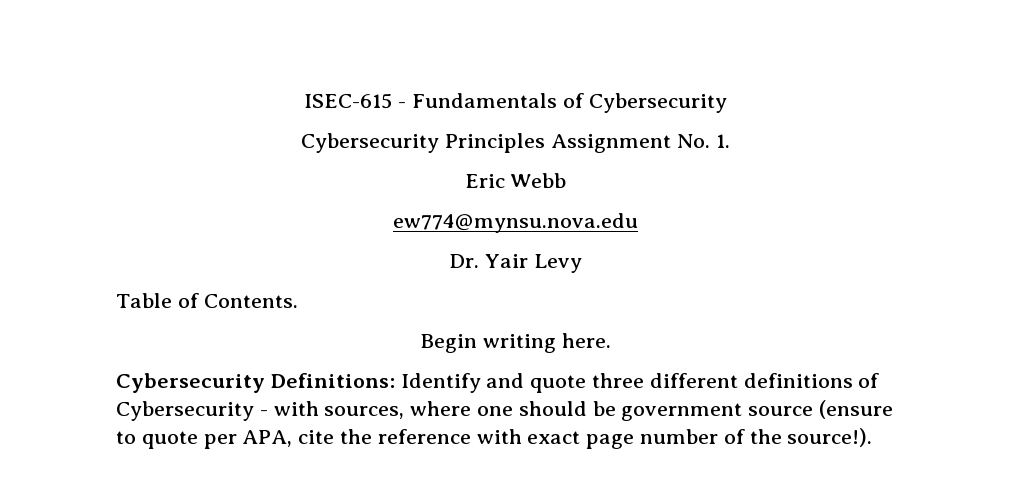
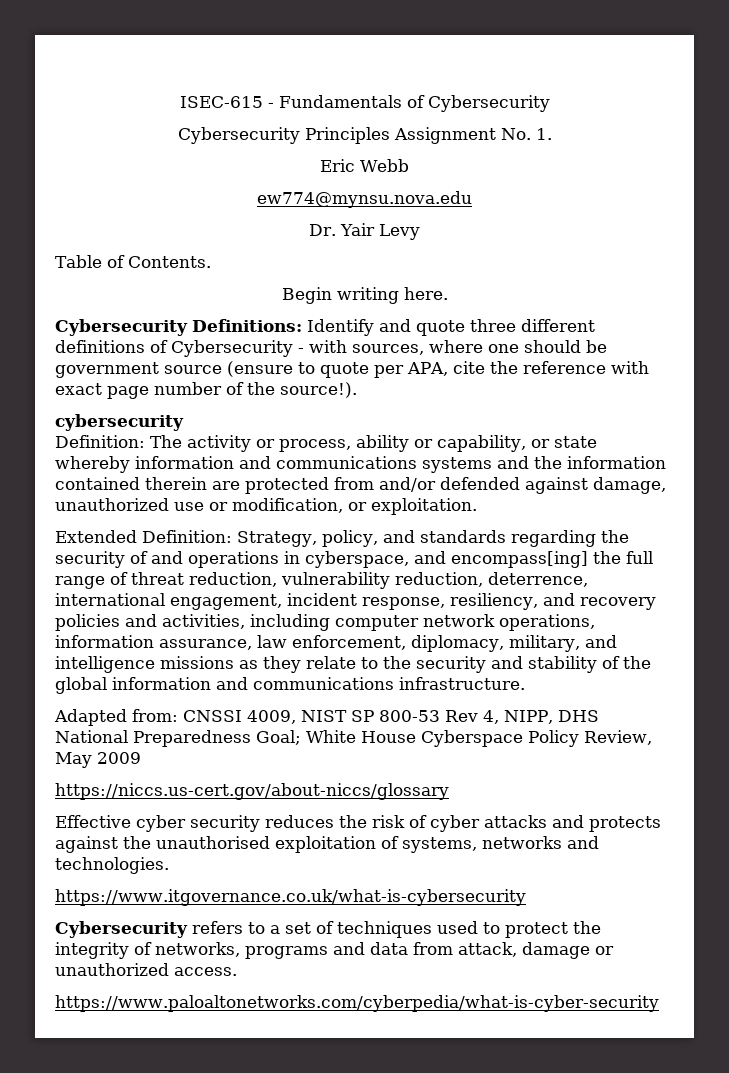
+ cybersecurity
+ Definition: The activity or process, ability or capability, or state whereby information and communications systems and the information contained therein are protected from and/or defended against damage, unauthorized use or modification, or exploitation.
+ Extended Definition: Strategy, policy, and standards regarding the security of and operations in cyberspace, and encompass[ing] the full range of threat reduction, vulnerability reduction, deterrence, international engagement, incident response, resiliency, and recovery policies and activities, including computer network operations, information assurance, law enforcement, diplomacy, military, and intelligence missions as they relate to the security and stability of the global information and communications infrastructure.
+ Adapted from: CNSSI 4009, NIST SP 800-53 Rev 4, NIPP, DHS National Preparedness Goal; White House Cyberspace Policy Review, May 2009
+ https://niccs.us-cert.gov/about-niccs/glossary
+ Effective cyber security reduces the risk of cyber attacks and protects against the unauthorised exploitation of systems, networks and technologies.
+ https://www.itgovernance.co.uk/what-is-cybersecurity
+ Cybersecurity refers to a set of techniques used to protect the integrity of networks, programs and data from attack, damage or unauthorized access.
+ https://www.paloaltonetworks.com/cyberpedia/what-is-cyber-security

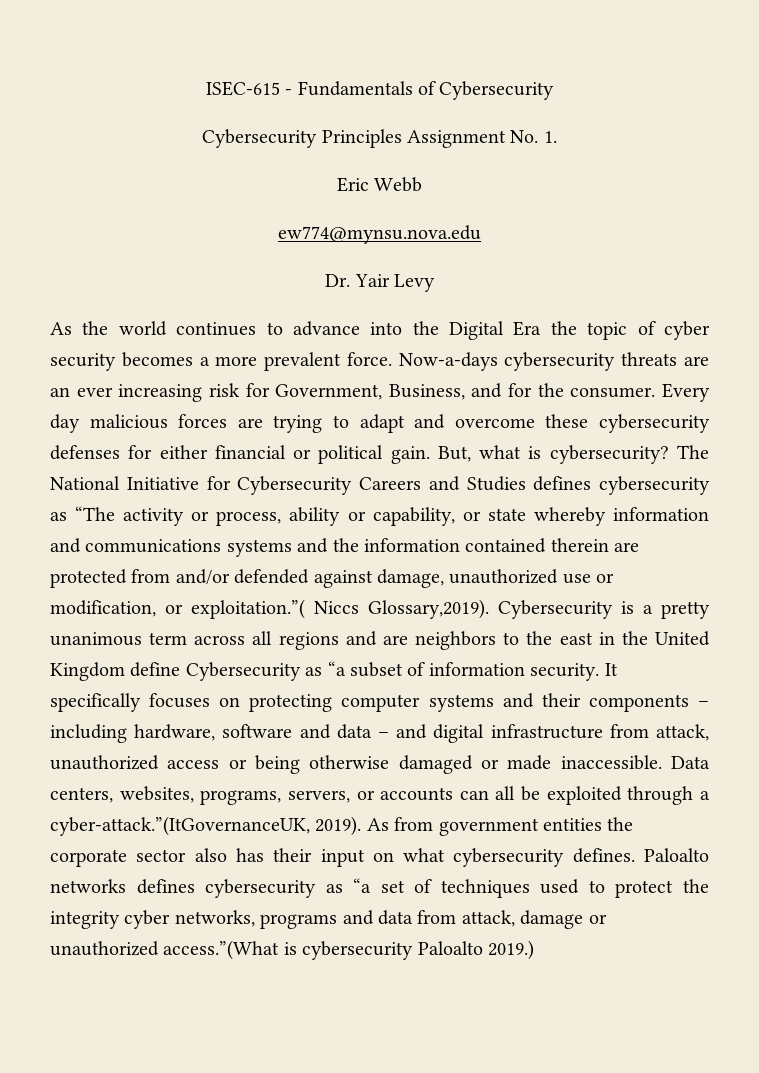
- Table of Contents.
- Begin writing here.
- Cybersecurity Definitions: Identify and quote three different definitions of Cybersecurity - with sources, where one should be government source (ensure to quote per APA, cite the reference with exact page number of the source!).
- cybersecurity
- Definition: The activity or process, ability or capability, or state whereby information and communications systems and the information contained therein are protected from and/or defended against damage, unauthorized use or modification, or exploitation.
- Extended Definition: Strategy, policy, and standards regarding the security of and operations in cyberspace, and encompass[ing] the full range of threat reduction, vulnerability reduction, deterrence, international engagement, incident response, resiliency, and recovery policies and activities, including computer network operations, information assurance, law enforcement, diplomacy, military, and intelligence missions as they relate to the security and stability of the global information and communications infrastructure.
- Adapted from: CNSSI 4009, NIST SP 800-53 Rev 4, NIPP, DHS National Preparedness Goal; White House Cyberspace Policy Review, May 2009
- https://niccs.us-cert.gov/about-niccs/glossary
- Effective cyber security reduces the risk of cyber attacks and protects against the unauthorised exploitation of systems, networks and technologies.
- https://www.itgovernance.co.uk/what-is-cybersecurity
- Cybersecurity refers to a set of techniques used to protect the integrity of networks, programs and data from attack, damage or unauthorized access.
- https://www.paloaltonetworks.com/cyberpedia/what-is-cyber-security
+ As the world continues to advance into the Digital Era the topic of cyber security becomes a more prevalent force. Now-a-days cybersecurity threats are an ever increasing risk for Government, Business, and for the consumer. Every day malicious forces are trying to adapt and overcome these cybersecurity defenses for either financial or political gain. But, what is cybersecurity? The National Initiative for Cybersecurity Careers and Studies defines cybersecurity as “The activity or process, ability or capability, or state whereby information and communications systems and the information contained therein are protected from and/or defended against damage, unauthorized use or modification, or exploitation.”( Niccs Glossary,2019). Cybersecurity is a pretty unanimous term across all regions and are neighbors to the east in the United Kingdom define Cybersecurity as “a subset of information security. It specifically focuses on protecting computer systems and their components – including hardware, software and data – and digital infrastructure from attack, unauthorized access or being otherwise damaged or made inaccessible. Data centers, websites, programs, servers, or accounts can all be exploited through a cyber-attack.”(ItGovernanceUK, 2019). As from government entities the corporate sector also has their input on what cybersecurity defines. Paloalto networks defines cybersecurity as “a set of techniques used to protect the integrity cyber networks, programs and data from attack, damage or unauthorized access.”(What is cybersecurity Paloalto 2019.)

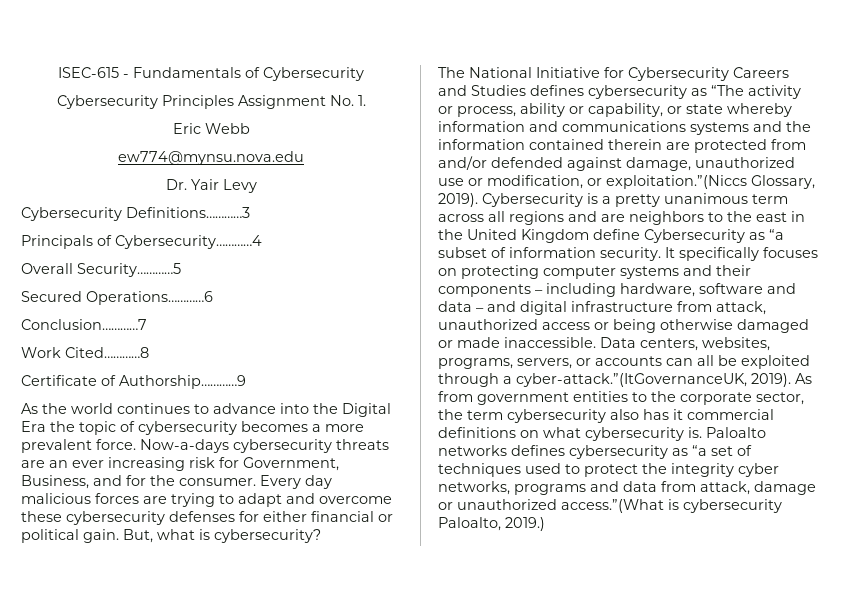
+ Cybersecurity Definitions…………3
+ Principals of Cybersecurity…………4
+ Overall Security…………5
+ Secured Operations…………6
+ Conclusion…………7
+ Work Cited…………8
+ Certificate of Authorship…………9
- As the world continues to advance into the Digital Era the topic of cyber security becomes a more prevalent force.
+ As the world continues to advance into the Digital Era the topic of cybersecurity becomes a more prevalent force.
- But, what is cybersecurity? The National Initiative for Cybersecurity Careers and Studies defines cybersecurity as “The activity or process, ability or capability, or state whereby information and communications systems and the information contained therein are protected from and/or defended against damage, unauthorized use or modification, or exploitation.”( Niccs Glossary,2019).
+ But, what is cybersecurity?
+ The National Initiative for Cybersecurity Careers and Studies defines cybersecurity as “The activity or process, ability or capability, or state whereby information and communications systems and the information contained therein are protected from and/or defended against damage, unauthorized use or modification, or exploitation.”(Niccs Glossary, 2019).
- As from government entities the corporate sector also has their input on what cybersecurity defines.
+ As from government entities to the corporate sector, the term cybersecurity also has it commercial definitions on what cybersecurity is.
- Paloalto networks defines cybersecurity as “a set of techniques used to protect the integrity cyber networks, programs and data from attack, damage or unauthorized access.”(What is cybersecurity Paloalto 2019.)
+ Paloalto networks defines cybersecurity as “a set of techniques used to protect the integrity cyber networks, programs and data from attack, damage or unauthorized access.”(What is cybersecurity Paloalto, 2019.)

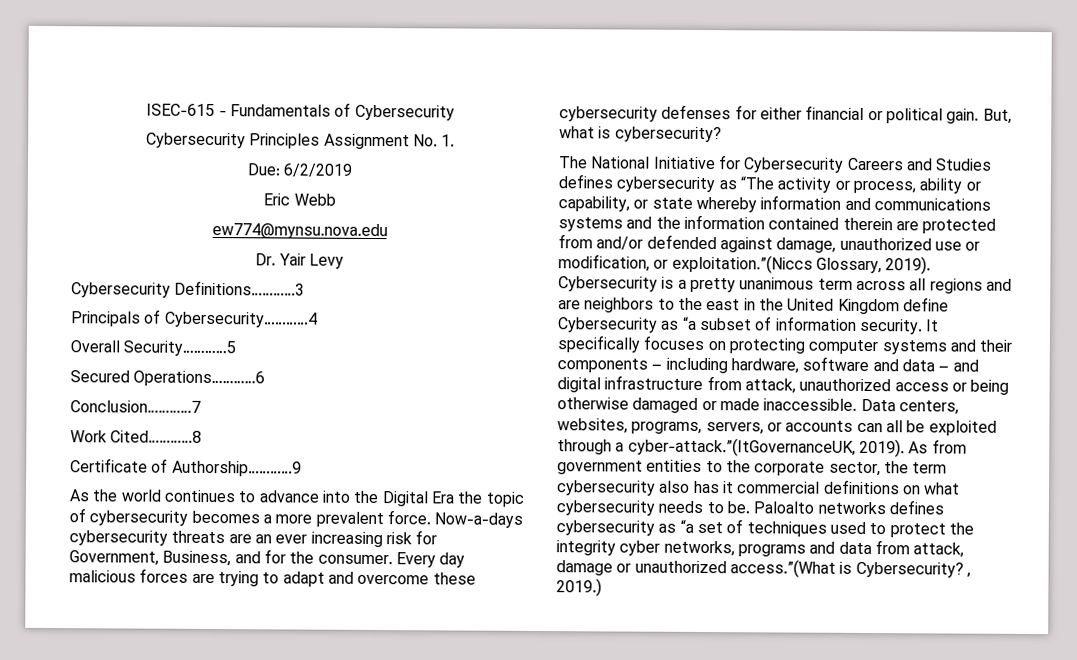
+ Due: 6/2/2019
- As from government entities to the corporate sector, the term cybersecurity also has it commercial definitions on what cybersecurity is.
+ As from government entities to the corporate sector, the term cybersecurity also has it commercial definitions on what cybersecurity needs to be.
- Paloalto networks defines cybersecurity as “a set of techniques used to protect the integrity cyber networks, programs and data from attack, damage or unauthorized access.”(What is cybersecurity Paloalto, 2019.)
+ Paloalto networks defines cybersecurity as “a set of techniques used to protect the integrity cyber networks, programs and data from attack, damage or unauthorized access.”(What is Cybersecurity? , 2019.)

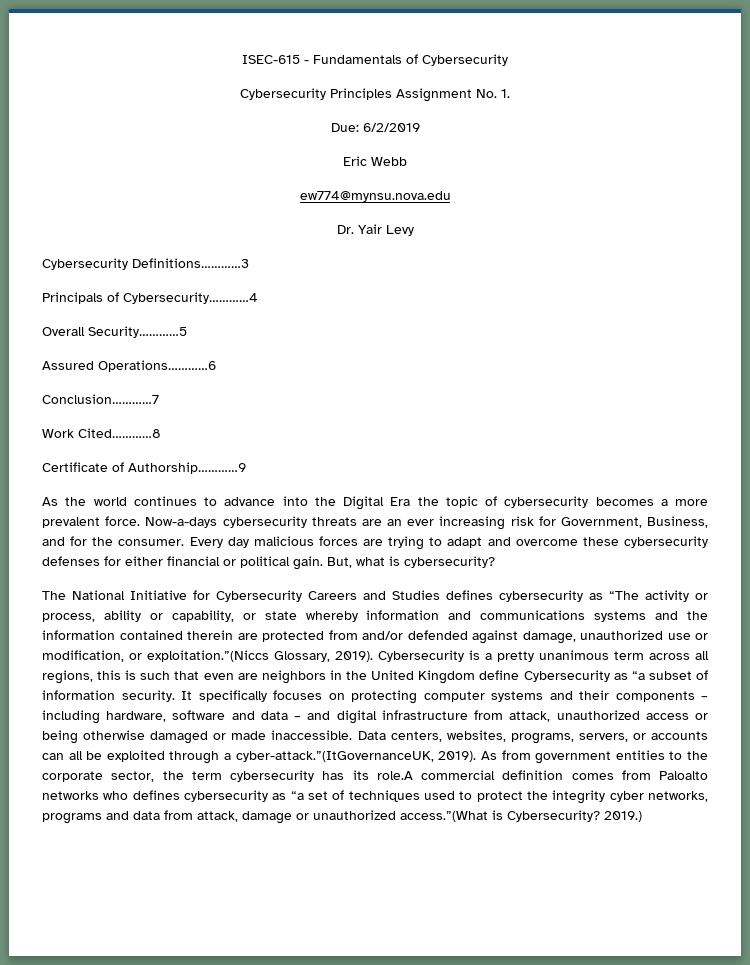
- Secured Operations…………6
+ Assured Operations…………6
- Cybersecurity is a pretty unanimous term across all regions and are neighbors to the east in the United Kingdom define Cybersecurity as “a subset of information security.
+ Cybersecurity is a pretty unanimous term across all regions, this is such that even are neighbors in the United Kingdom define Cybersecurity as “a subset of information security.
- As from government entities to the corporate sector, the term cybersecurity also has it commercial definitions on what cybersecurity needs to be. Paloalto networks defines cybersecurity as “a set of techniques used to protect the integrity cyber networks, programs and data from attack, damage or unauthorized access.”(What is Cybersecurity? , 2019.)
+ As from government entities to the corporate sector, the term cybersecurity has its role.A commercial definition comes from Paloalto networks who defines cybersecurity as “a set of techniques used to protect the integrity cyber networks, programs and data from attack, damage or unauthorized access.”(What is Cybersecurity? 2019.)

